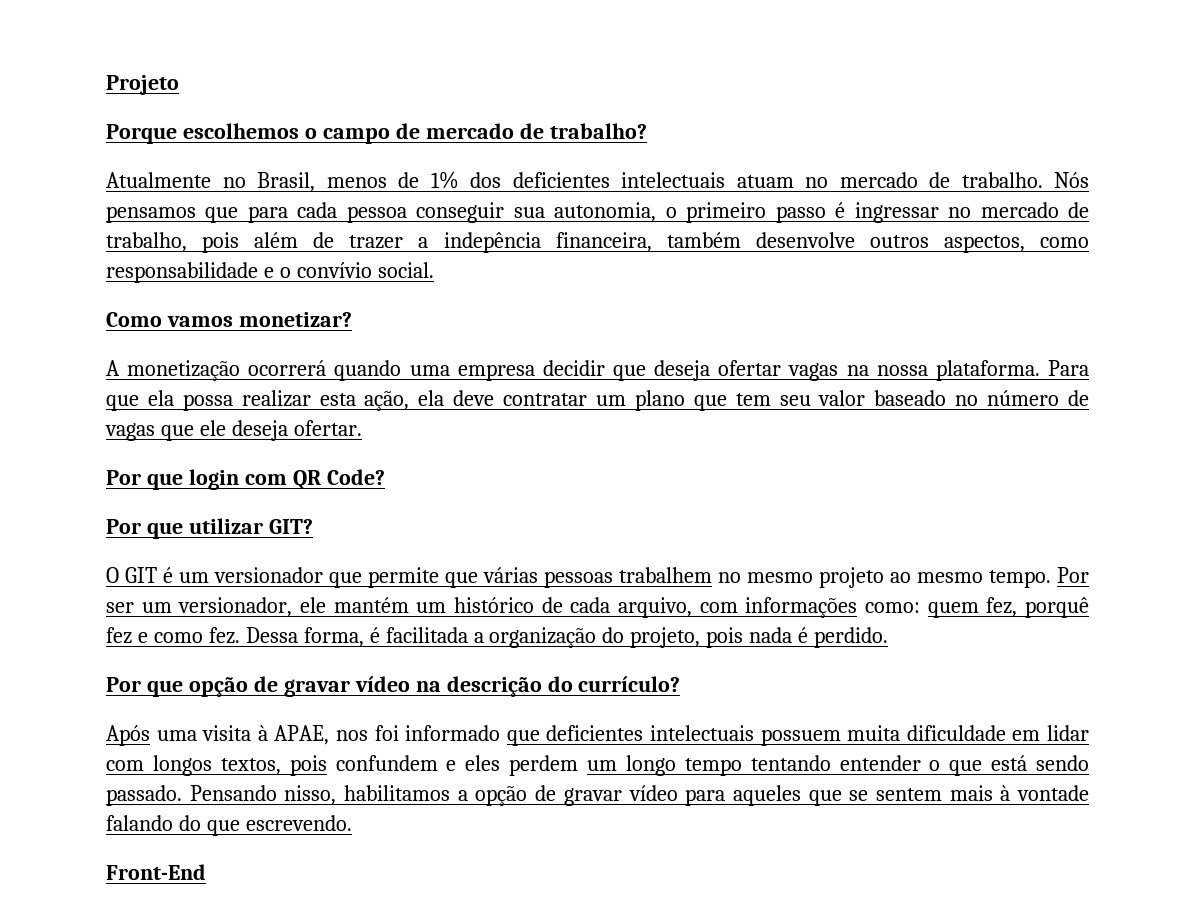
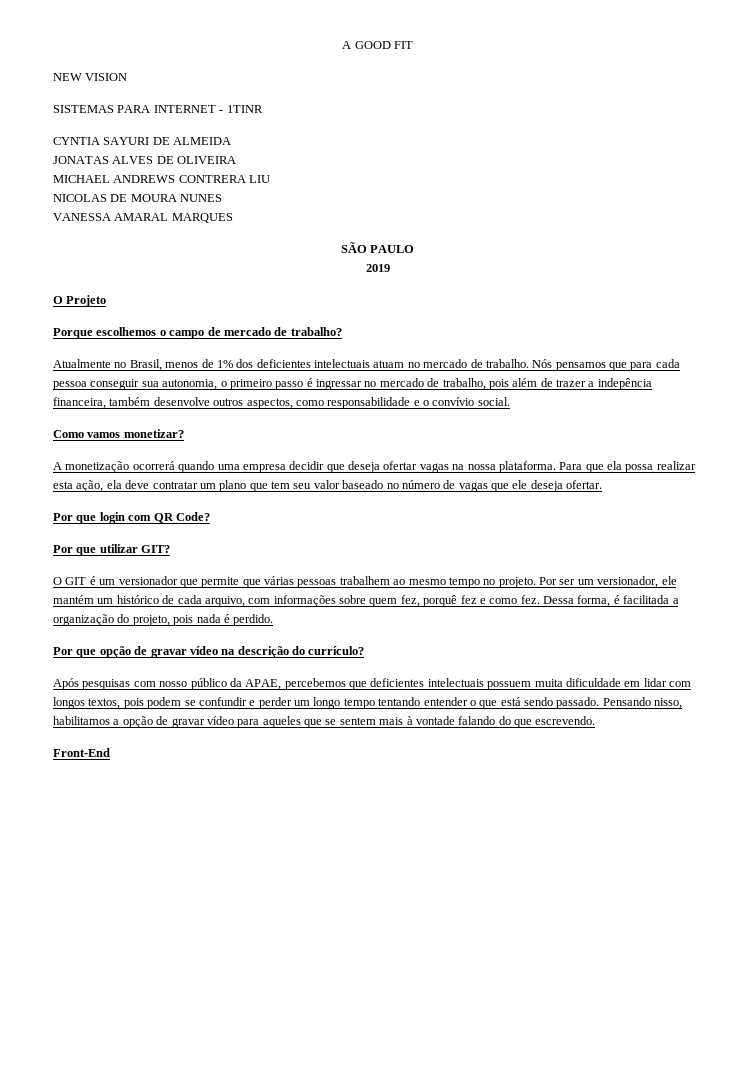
- Projeto
+ A GOOD FIT
+ NEW VISION
+ SISTEMAS PARA INTERNET - 1TINR
+ CYNTIA SAYURI DE ALMEIDA
+ JONATAS ALVES DE OLIVEIRA
+ MICHAEL ANDREWS CONTRERA LIU
+ NICOLAS DE MOURA NUNES
+ VANESSA AMARAL MARQUES
+ SÃO PAULO
+ 2019
+ O Projeto
- O GIT é um versionador que permite que várias pessoas trabalhem no mesmo projeto ao mesmo tempo.
+ O GIT é um versionador que permite que várias pessoas trabalhem ao mesmo tempo no projeto.
- Por ser um versionador, ele mantém um histórico de cada arquivo, com informações como: quem fez, porquê fez e como fez.
+ Por ser um versionador, ele mantém um histórico de cada arquivo, com informações sobre quem fez, porquê fez e como fez.
- Após uma visita à APAE, nos foi informado que deficientes intelectuais possuem muita dificuldade em lidar com longos textos, pois confundem e eles perdem um longo tempo tentando entender o que está sendo passado.
+ Após pesquisas com nosso público da APAE, percebemos que deficientes intelectuais possuem muita dificuldade em lidar com longos textos, pois podem se confundir e perder um longo tempo tentando entender o que está sendo passado.

